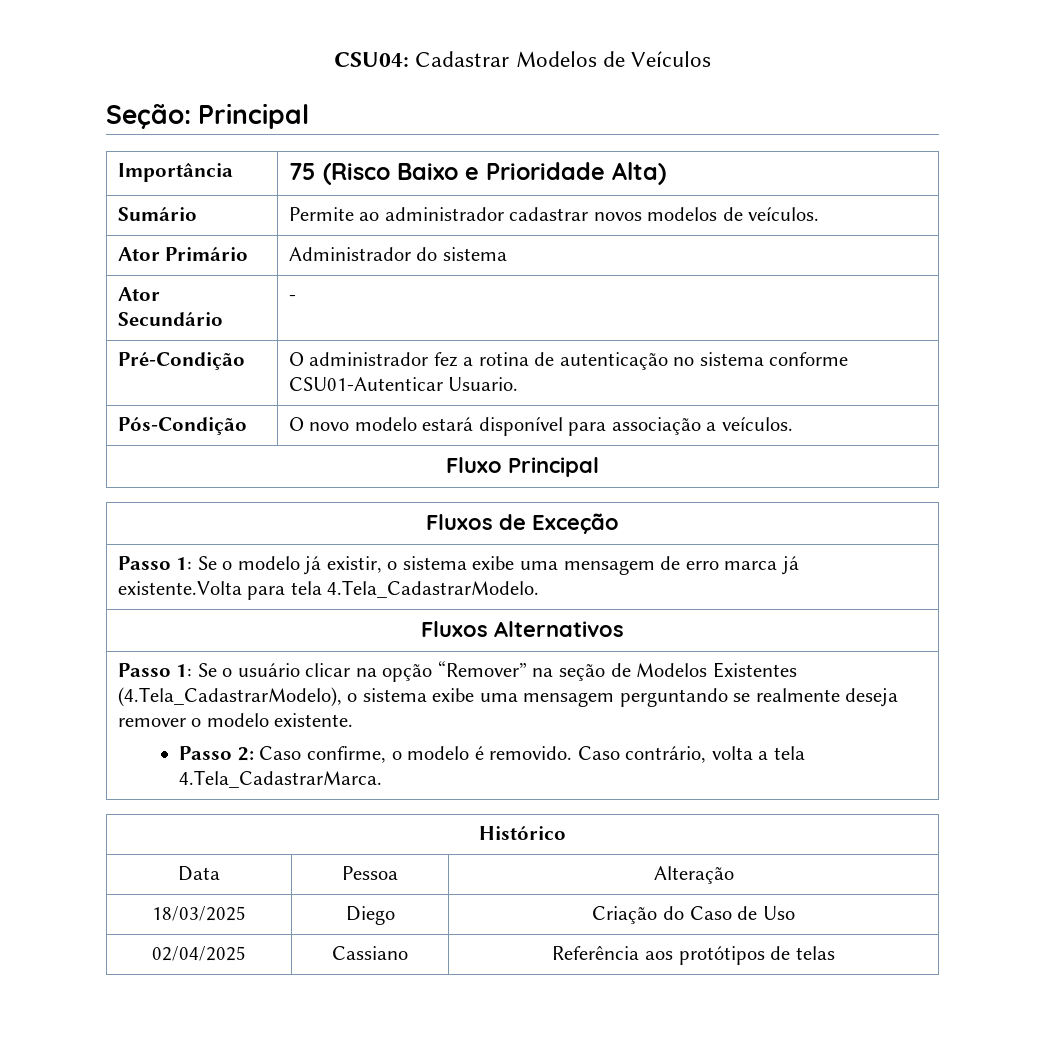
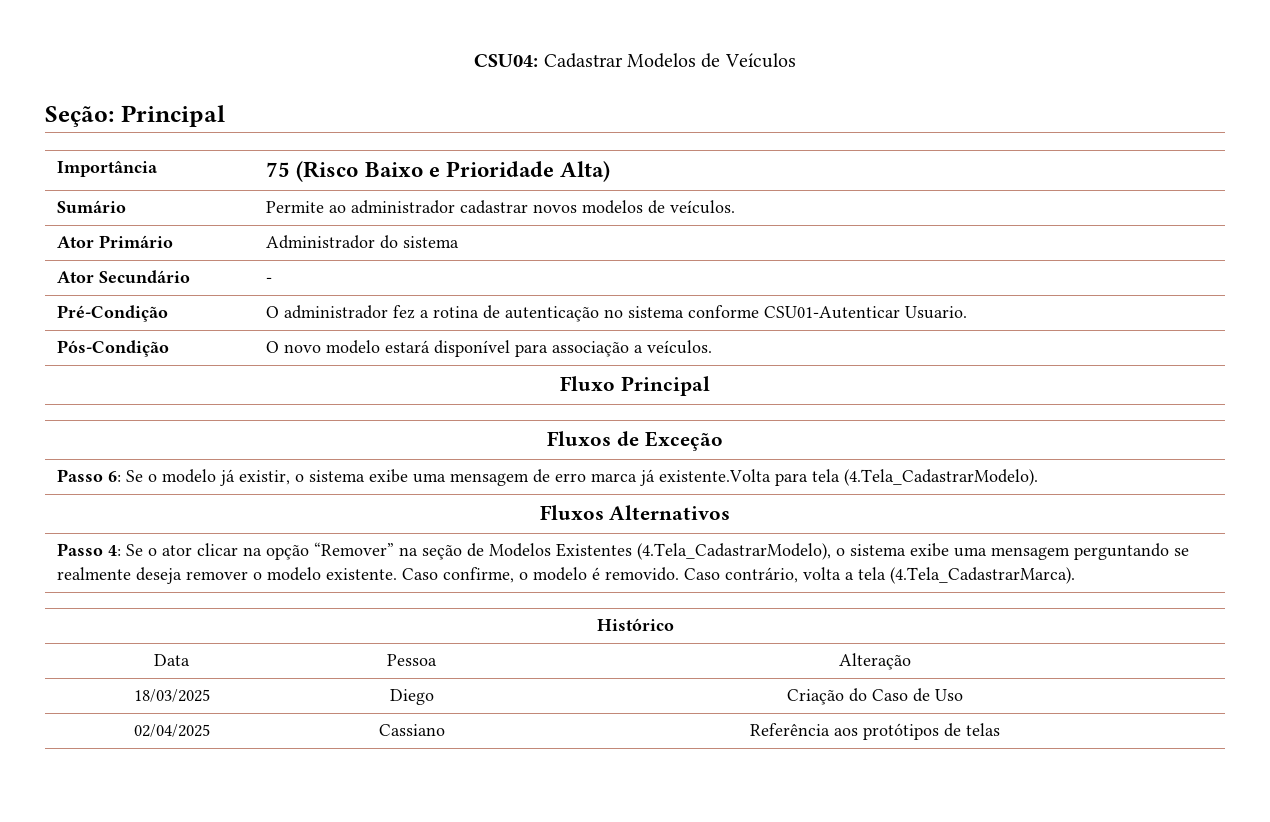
- Passo 1: Se o modelo já existir, o sistema exibe uma mensagem de erro marca já existente.Volta para tela 4.Tela_CadastrarModelo.
+ Passo 6: Se o modelo já existir, o sistema exibe uma mensagem de erro marca já existente.Volta para tela (4.Tela_CadastrarModelo).
- Passo 1: Se o usuário clicar na opção “Remover” na seção de Modelos Existentes (4.Tela_CadastrarModelo), o sistema exibe uma mensagem perguntando se realmente deseja remover o modelo existente.
- Passo 2: Caso confirme, o modelo é removido.
+ Passo 4: Se o ator clicar na opção “Remover” na seção de Modelos Existentes (4.Tela_CadastrarModelo), o sistema exibe uma mensagem perguntando se realmente deseja remover o modelo existente. Caso confirme, o modelo é removido.
- Caso contrário, volta a tela 4.Tela_CadastrarMarca.
+ Caso contrário, volta a tela (4.Tela_CadastrarMarca).

